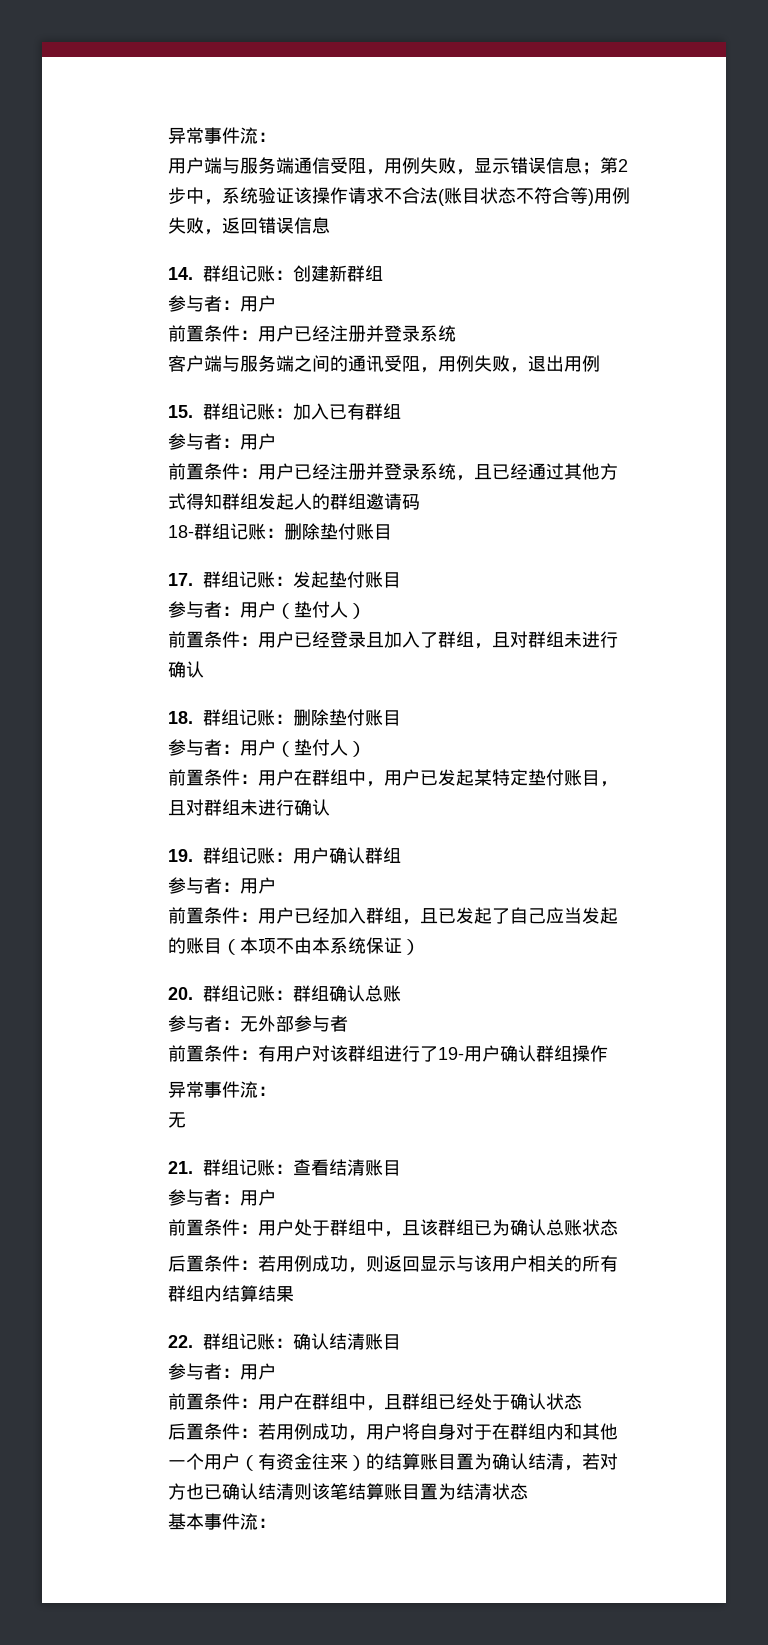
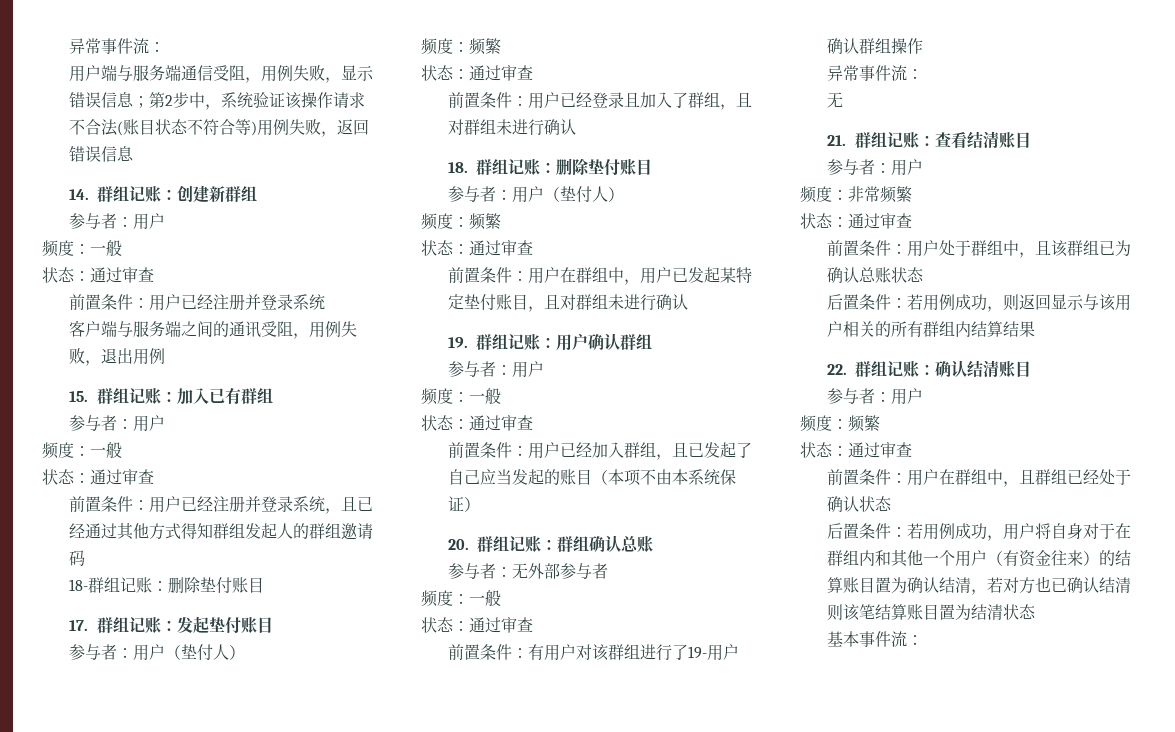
  14.群组记账：创建新群组
  参与者：用户
+ 频度：一般
+ 状态：通过审查
  15.群组记账：加入已有群组
  参与者：用户
+ 频度：一般
+ 状态：通过审查
  17.群组记账：发起垫付账目
  参与者：用户（垫付人）
+ 频度：频繁
+ 状态：通过审查
  18.群组记账：删除垫付账目
  参与者：用户（垫付人）
+ 频度：频繁
+ 状态：通过审查
  19.群组记账：用户确认群组
  参与者：用户
+ 频度：一般
+ 状态：通过审查
  参与者：无外部参与者
+ 频度：一般
+ 状态：通过审查
+ 频度：非常频繁
+ 状态：通过审查
  22.群组记账：确认结清账目
  参与者：用户
+ 频度：频繁
+ 状态：通过审查

